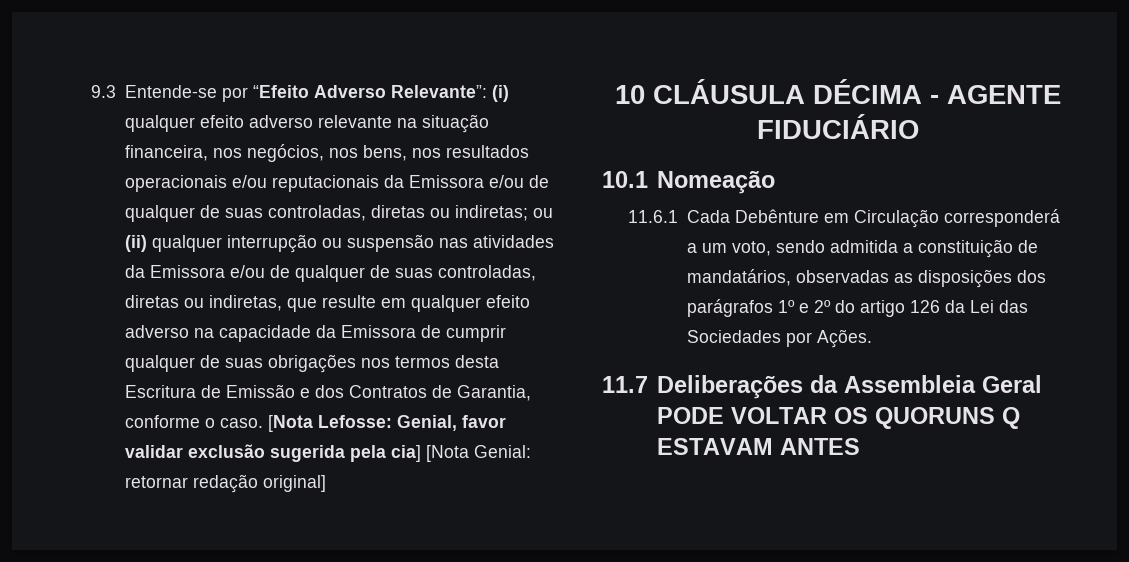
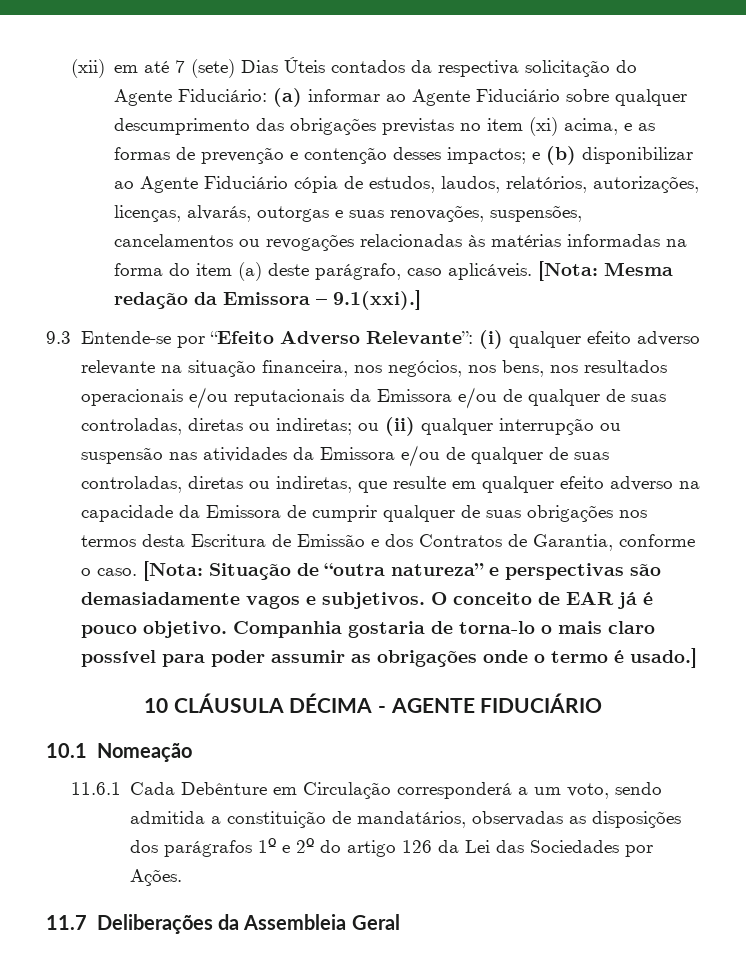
+ (xii) em até 7 (sete) Dias Úteis contados da respectiva solicitação do Agente Fiduciário: (a) informar ao Agente Fiduciário sobre qualquer descumprimento das obrigações previstas no item (xi) acima, e as formas de prevenção e contenção desses impactos; e (b) disponibilizar ao Agente Fiduciário cópia de estudos, laudos, relatórios, autorizações, licenças, alvarás, outorgas e suas renovações, suspensões, cancelamentos ou revogações relacionadas às matérias informadas na forma do item (a) deste parágrafo, caso aplicáveis. [Nota: Mesma redação da Emissora – 9.1(xxi).]
- [Nota Lefosse: Genial, favor validar exclusão sugerida pela cia] [Nota Genial: retornar redação original]
+ [Nota: Situação de “outra natureza” e perspectivas são demasiadamente vagos e subjetivos. O conceito de EAR já é pouco objetivo. Companhia gostaria de torna-lo o mais claro possível para poder assumir as obrigações onde o termo é usado.]
- 11.7 Deliberações da Assembleia Geral PODE VOLTAR OS QUORUNS Q ESTAVAM ANTES
+ 11.7 Deliberações da Assembleia Geral

